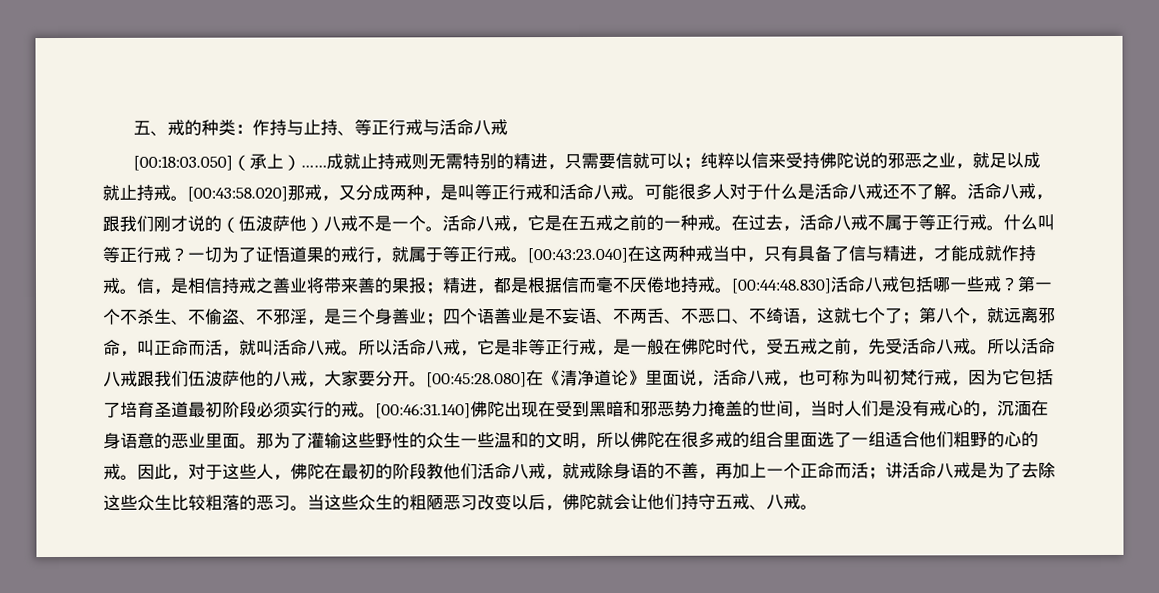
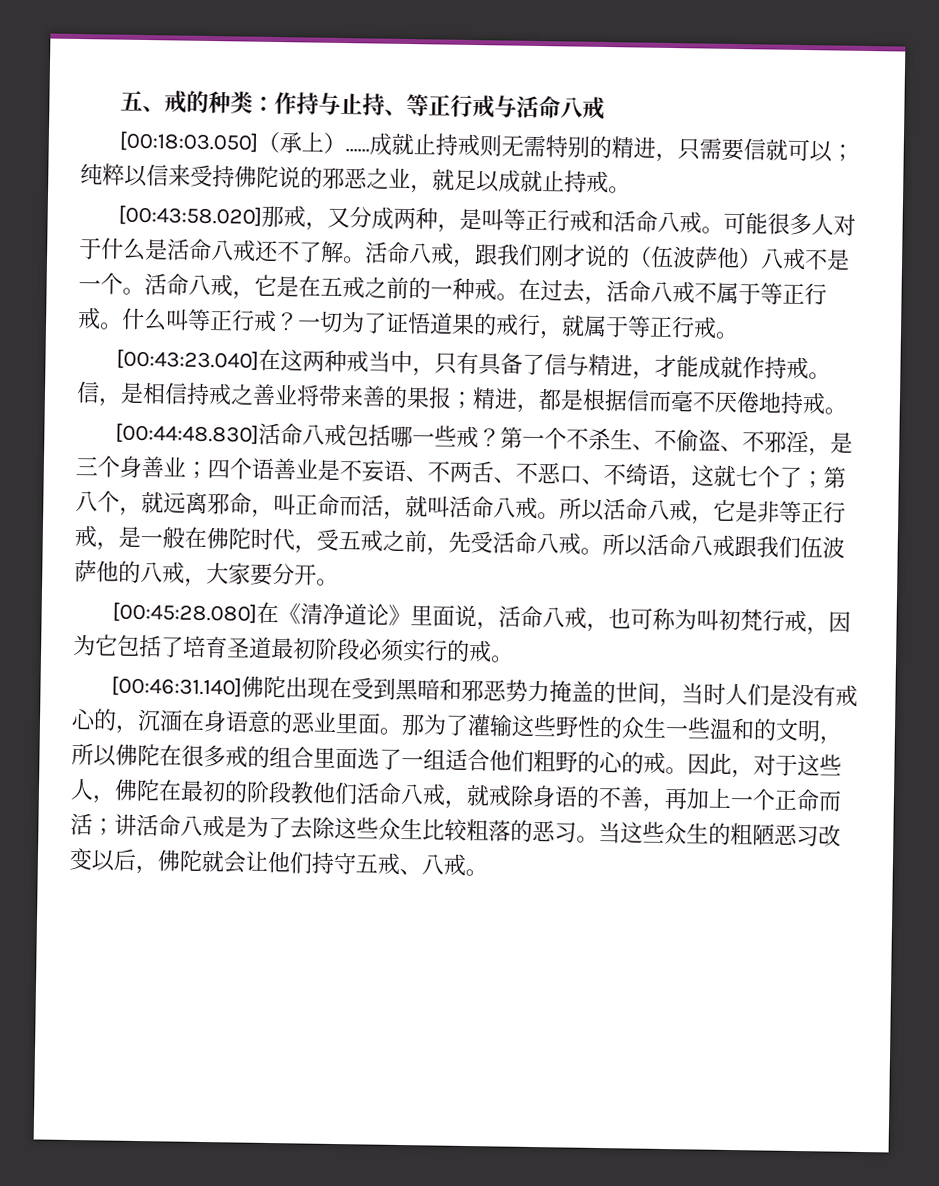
- 成就止持戒则无需特别的精进，只需要信就可以；纯粹以信来受持佛陀说的邪恶之业，就足以成就止持戒。[00:43:58.020]那戒，又分成两种，是叫等正行戒和活命八戒。
+ 成就止持戒则无需特别的精进，只需要信就可以；纯粹以信来受持佛陀说的邪恶之业，就足以成就止持戒。
+ [00:43:58.020]那戒，又分成两种，是叫等正行戒和活命八戒。
- 一切为了证悟道果的戒行，就属于等正行戒。[00:43:23.040]在这两种戒当中，只有具备了信与精进，才能成就作持戒。
+ 一切为了证悟道果的戒行，就属于等正行戒。
+ [00:43:23.040]在这两种戒当中，只有具备了信与精进，才能成就作持戒。
- 信，是相信持戒之善业将带来善的果报；精进，都是根据信而毫不厌倦地持戒。[00:44:48.830]活命八戒包括哪一些戒？
+ 信，是相信持戒之善业将带来善的果报；精进，都是根据信而毫不厌倦地持戒。
+ [00:44:48.830]活命八戒包括哪一些戒？
- 所以活命八戒跟我们伍波萨他的八戒，大家要分开。[00:45:28.080]在《清净道论》里面说，活命八戒，也可称为叫初梵行戒，因为它包括了培育圣道最初阶段必须实行的戒。[00:46:31.140]佛陀出现在受到黑暗和邪恶势力掩盖的世间，当时人们是没有戒心的，沉湎在身语意的恶业里面。
+ 所以活命八戒跟我们伍波萨他的八戒，大家要分开。
+ [00:45:28.080]在《清净道论》里面说，活命八戒，也可称为叫初梵行戒，因为它包括了培育圣道最初阶段必须实行的戒。
+ [00:46:31.140]佛陀出现在受到黑暗和邪恶势力掩盖的世间，当时人们是没有戒心的，沉湎在身语意的恶业里面。

